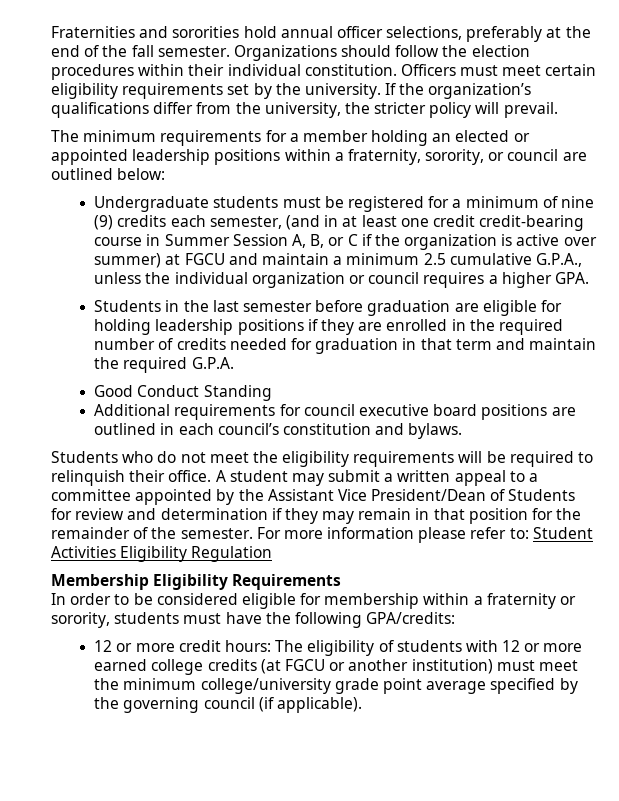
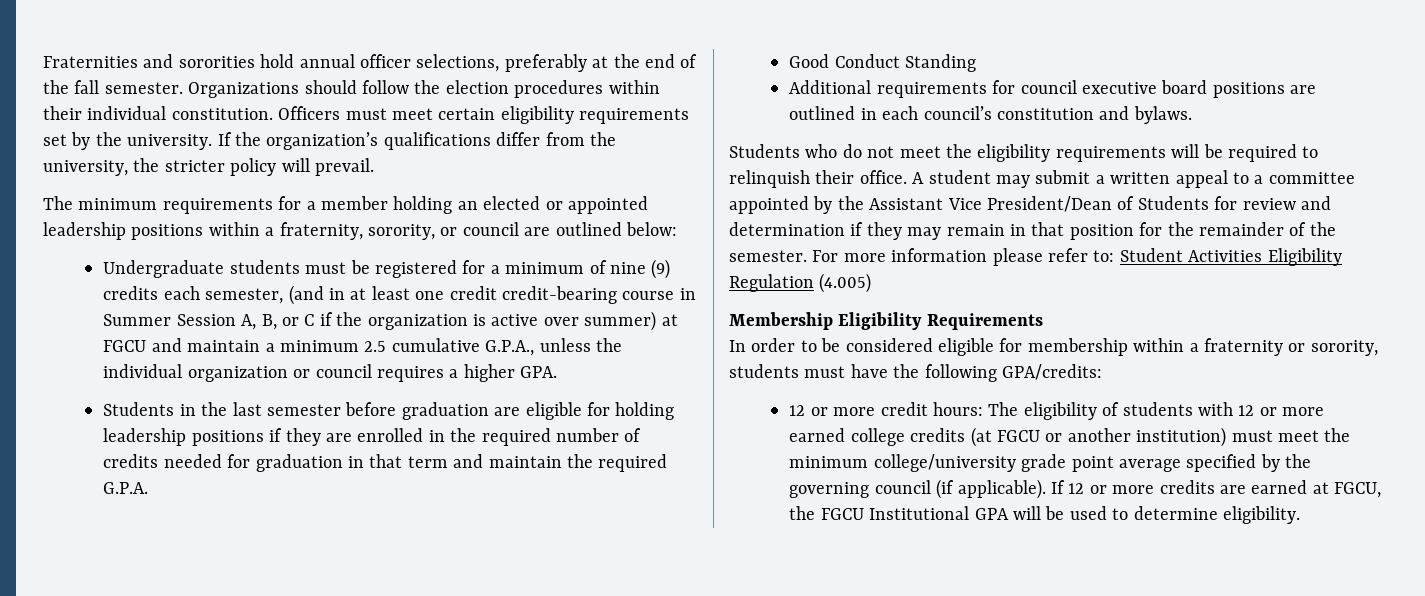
- For more information please refer to: Student Activities Eligibility Regulation
+ For more information please refer to: Student Activities Eligibility Regulation (4.005)
+ If 12 or more credits are earned at FGCU, the FGCU Institutional GPA will be used to determine eligibility.

